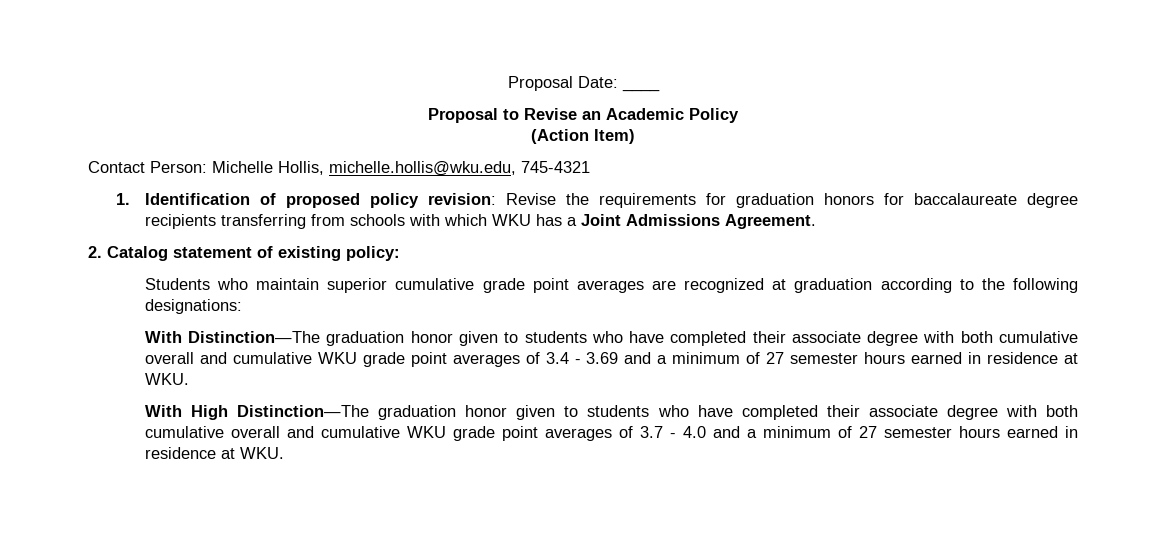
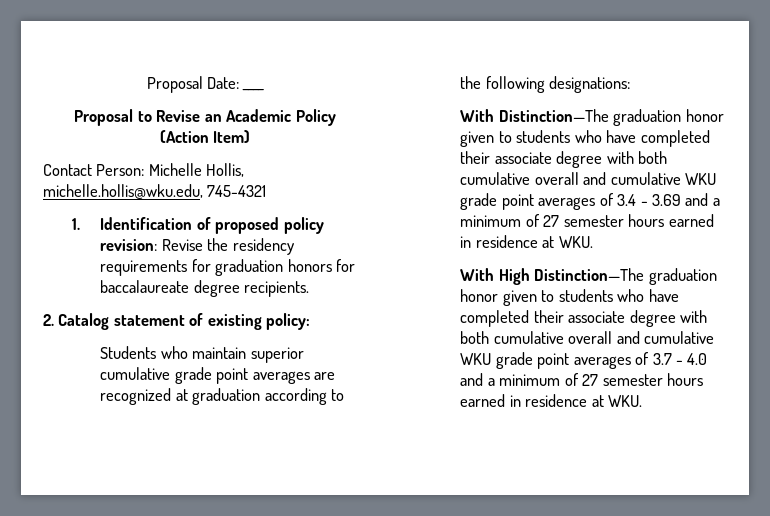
- 1. Identification of proposed policy revision: Revise the requirements for graduation honors for baccalaureate degree recipients transferring from schools with which WKU has a Joint Admissions Agreement.
+ 1. Identification of proposed policy revision: Revise the residency requirements for graduation honors for baccalaureate degree recipients.

